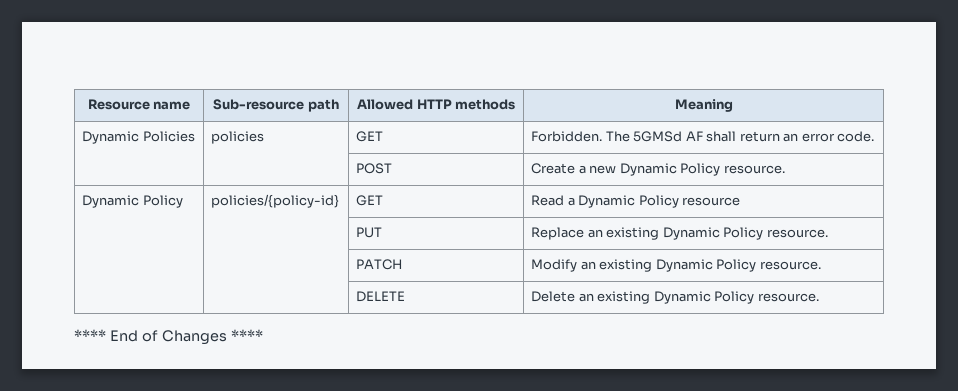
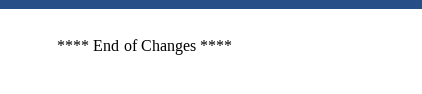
- Resource name | Sub-resource path | Allowed HTTP methods | Meaning
- Dynamic Policies | policies | GET | Forbidden. The 5GMSd AF shall return an error code.
- | | POST | Create a new Dynamic Policy resource.
- Dynamic Policy | policies/{policy-id} | GET | Read a Dynamic Policy resource
- | | PUT | Replace an existing Dynamic Policy resource.
- | | PATCH | Modify an existing Dynamic Policy resource.
- | | DELETE | Delete an existing Dynamic Policy resource.

